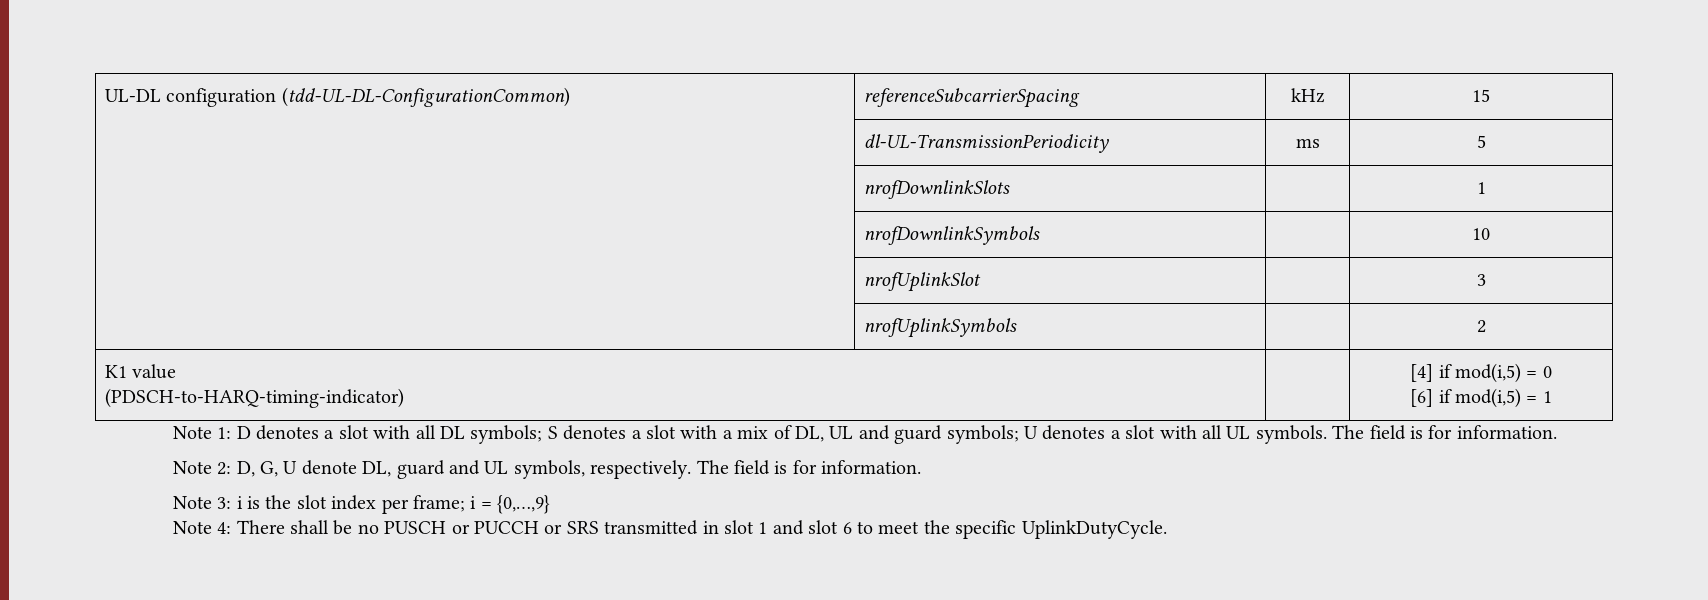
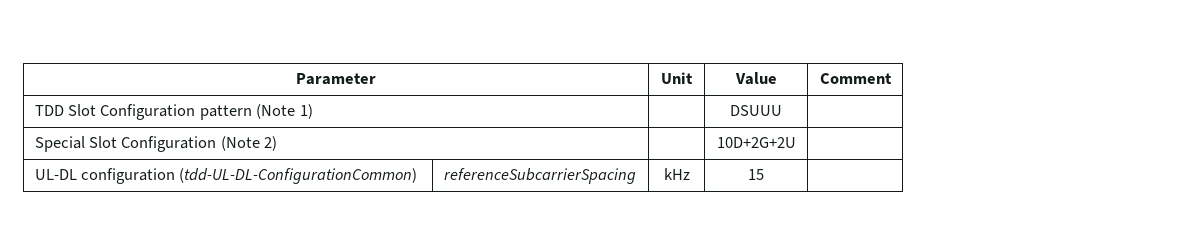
+ Parameter | Unit | Value | Comment
+ TDD Slot Configuration pattern (Note 1) | | DSUUU |
+ Special Slot Configuration (Note 2) | | 10D+2G+2U |
- UL-DL configuration (tdd-UL-DL-ConfigurationCommon) | referenceSubcarrierSpacing | kHz | 15
- | dl-UL-TransmissionPeriodicity | ms | 5
- | nrofDownlinkSlots | | 1
- | nrofDownlinkSymbols | | 10
- | nrofUplinkSlot | | 3
- | nrofUplinkSymbols | | 2
- K1 value
- (PDSCH-to-HARQ-timing-indicator) | | [4] if mod(i,5) = 0
- [6] if mod(i,5) = 1
- Note 1: D denotes a slot with all DL symbols; S denotes a slot with a mix of DL, UL and guard symbols; U denotes a slot with all UL symbols. The field is for information.
- Note 2: D, G, U denote DL, guard and UL symbols, respectively. The field is for information.
- Note 3: i is the slot index per frame; i = {0,…,9}
- Note 4: There shall be no PUSCH or PUCCH or SRS transmitted in slot 1 and slot 6 to meet the specific UplinkDutyCycle.
+ UL-DL configuration (tdd-UL-DL-ConfigurationCommon) | referenceSubcarrierSpacing | kHz | 15 |

